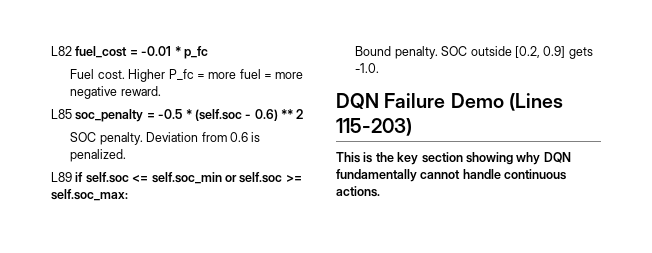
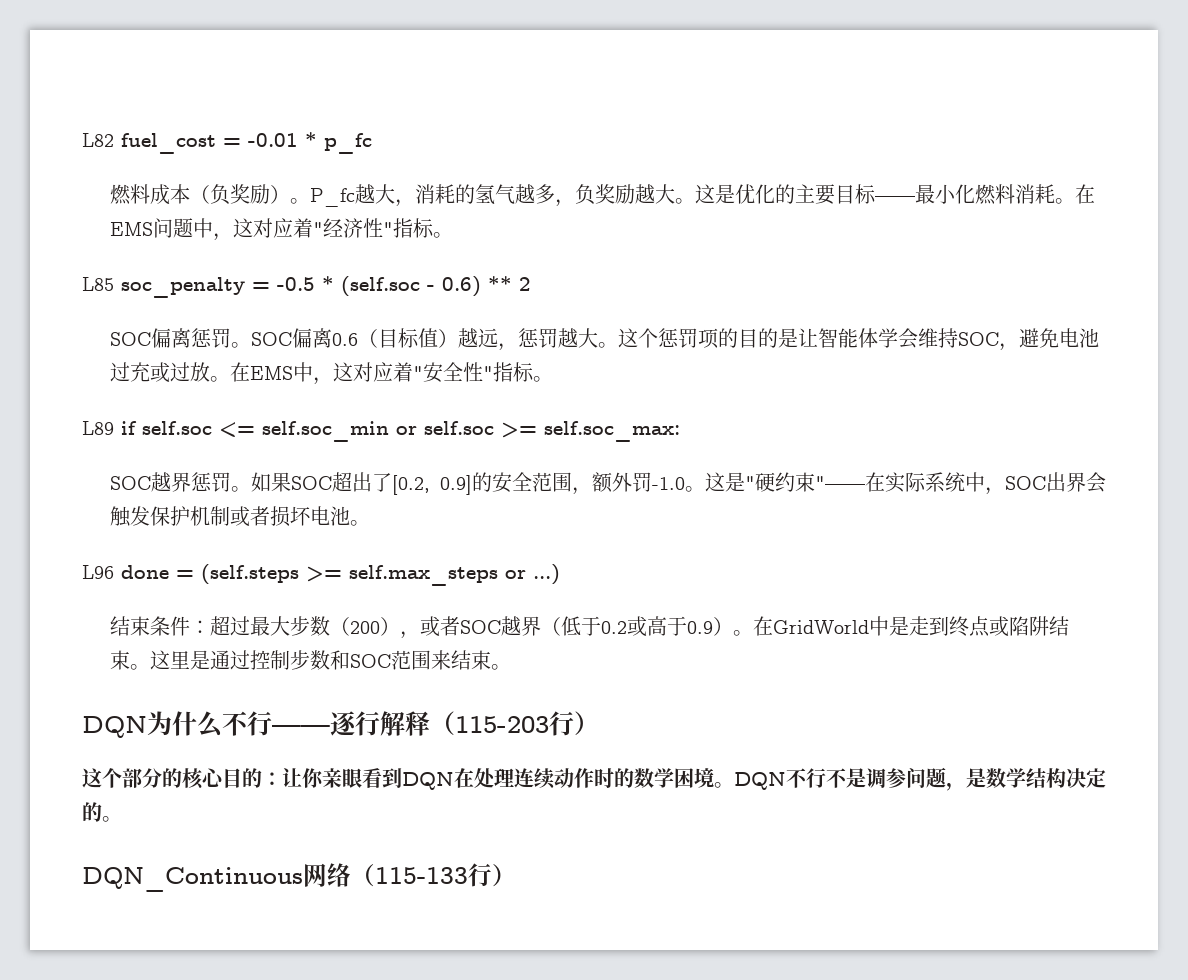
- Fuel cost. Higher P_fc = more fuel = more negative reward.
+ 燃料成本（负奖励）。P_fc越大，消耗的氢气越多，负奖励越大。这是优化的主要目标——最小化燃料消耗。在EMS问题中，这对应着"经济性"指标。
- SOC penalty. Deviation from 0.6 is penalized.
+ SOC偏离惩罚。SOC偏离0.6（目标值）越远，惩罚越大。这个惩罚项的目的是让智能体学会维持SOC，避免电池过充或过放。在EMS中，这对应着"安全性"指标。
- Bound penalty. SOC outside [0.2, 0.9] gets -1.0.
- DQN Failure Demo (Lines 115-203)
- This is the key section showing why DQN fundamentally cannot handle continuous actions.
+ SOC越界惩罚。如果SOC超出了[0.2, 0.9]的安全范围，额外罚-1.0。这是"硬约束"——在实际系统中，SOC出界会触发保护机制或者损坏电池。
+ L96 done = (self.steps >= self.max_steps or ...)
+ 结束条件：超过最大步数（200），或者SOC越界（低于0.2或高于0.9）。在GridWorld中是走到终点或陷阱结束。这里是通过控制步数和SOC范围来结束。
+ DQN为什么不行——逐行解释（115-203行）
+ 这个部分的核心目的：让你亲眼看到DQN在处理连续动作时的数学困境。DQN不行不是调参问题，是数学结构决定的。
+ DQN_Continuous网络（115-133行）

